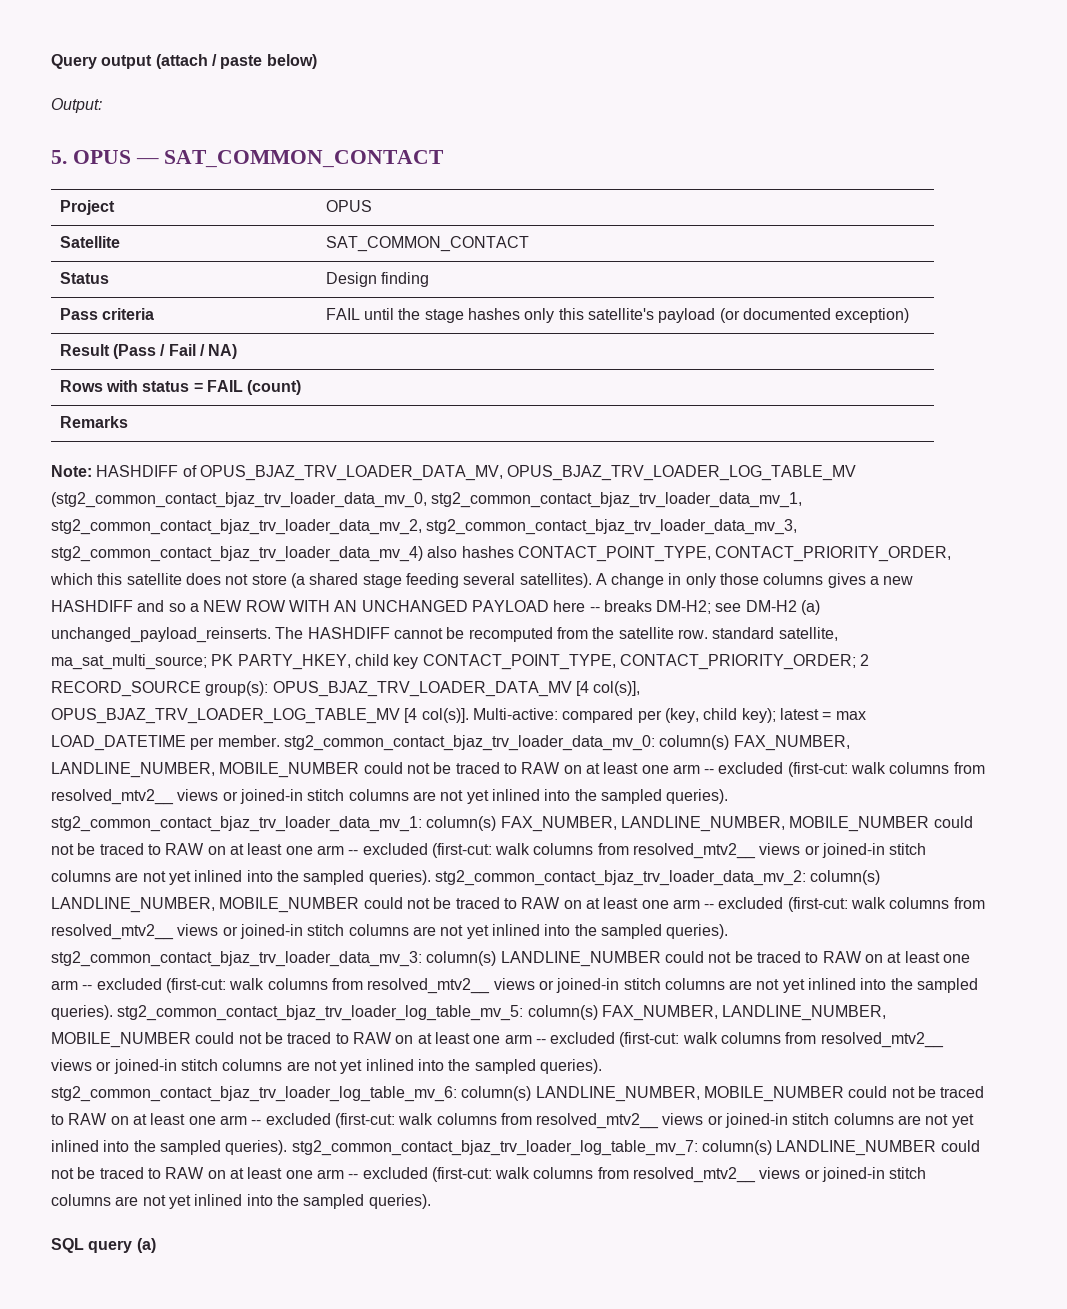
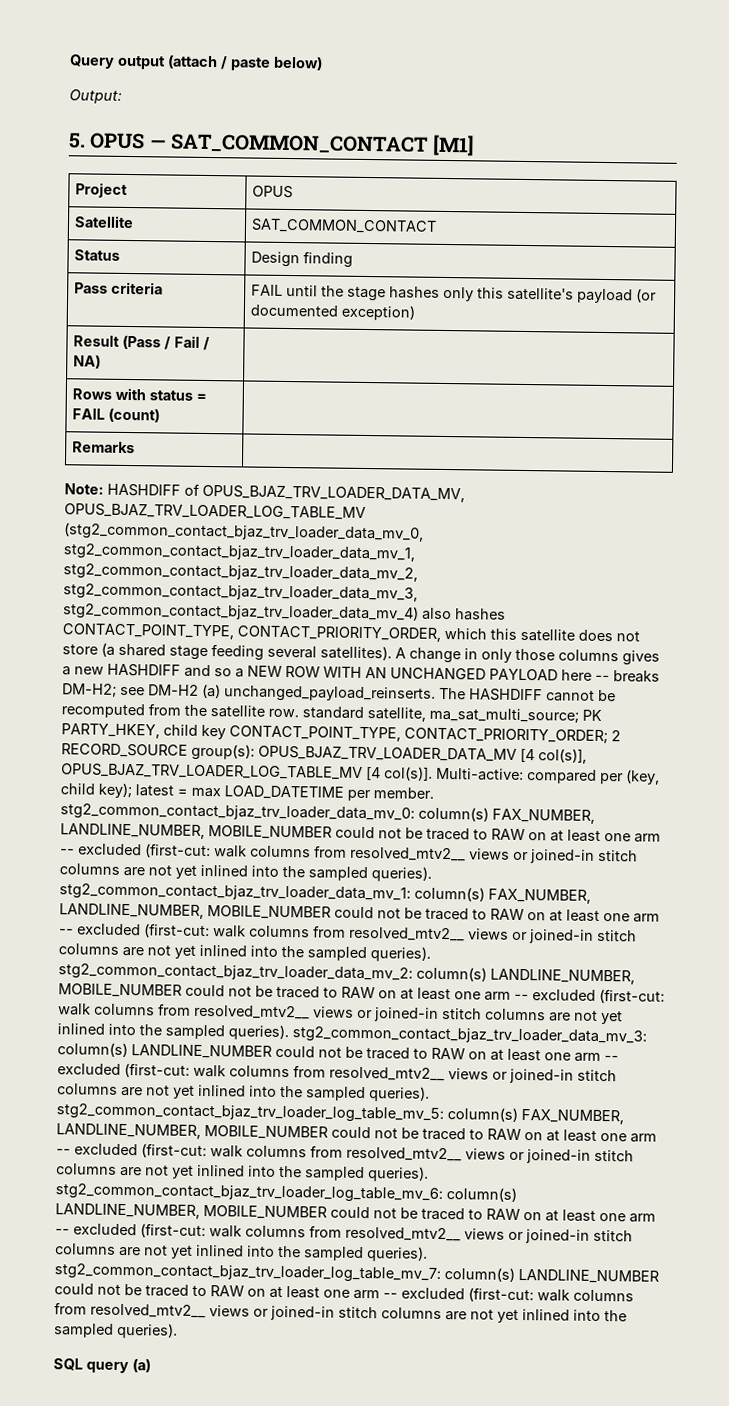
- 5. OPUS — SAT_COMMON_CONTACT
+ 5. OPUS — SAT_COMMON_CONTACT [M1]

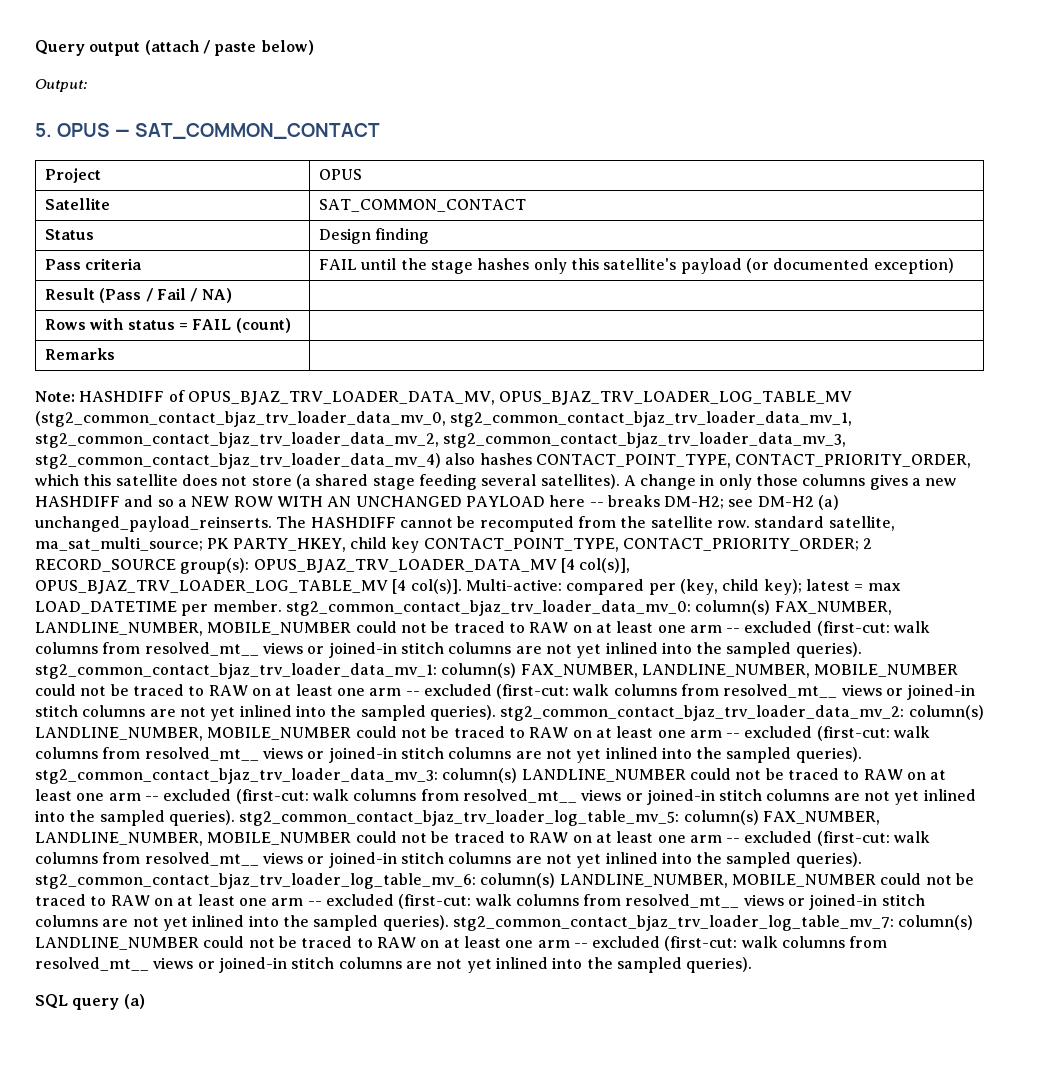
- 5. OPUS — SAT_COMMON_CONTACT [M1]
+ 5. OPUS — SAT_COMMON_CONTACT
- walk columns from resolved_mtv2__ views or joined-in stitch columns are not yet inlined into the sampled queries). stg2_common_contact_bjaz_trv_loader_data_mv_1:
+ walk columns from resolved_mt__ views or joined-in stitch columns are not yet inlined into the sampled queries). stg2_common_contact_bjaz_trv_loader_data_mv_1:
- walk columns from resolved_mtv2__ views or joined-in stitch columns are not yet inlined into the sampled queries). stg2_common_contact_bjaz_trv_loader_data_mv_2:
+ walk columns from resolved_mt__ views or joined-in stitch columns are not yet inlined into the sampled queries). stg2_common_contact_bjaz_trv_loader_data_mv_2:
- walk columns from resolved_mtv2__ views or joined-in stitch columns are not yet inlined into the sampled queries). stg2_common_contact_bjaz_trv_loader_data_mv_3:
+ walk columns from resolved_mt__ views or joined-in stitch columns are not yet inlined into the sampled queries). stg2_common_contact_bjaz_trv_loader_data_mv_3:
- walk columns from resolved_mtv2__ views or joined-in stitch columns are not yet inlined into the sampled queries). stg2_common_contact_bjaz_trv_loader_log_table_mv_5:
+ walk columns from resolved_mt__ views or joined-in stitch columns are not yet inlined into the sampled queries). stg2_common_contact_bjaz_trv_loader_log_table_mv_5:
- walk columns from resolved_mtv2__ views or joined-in stitch columns are not yet inlined into the sampled queries). stg2_common_contact_bjaz_trv_loader_log_table_mv_6:
+ walk columns from resolved_mt__ views or joined-in stitch columns are not yet inlined into the sampled queries). stg2_common_contact_bjaz_trv_loader_log_table_mv_6:
- walk columns from resolved_mtv2__ views or joined-in stitch columns are not yet inlined into the sampled queries). stg2_common_contact_bjaz_trv_loader_log_table_mv_7: column(s) LANDLINE_NUMBER could not be traced to RAW on at least one arm -- excluded (first-cut: walk columns from resolved_mtv2__ views or joined-in stitch columns are not yet inlined into the sampled queries).
+ walk columns from resolved_mt__ views or joined-in stitch columns are not yet inlined into the sampled queries). stg2_common_contact_bjaz_trv_loader_log_table_mv_7: column(s) LANDLINE_NUMBER could not be traced to RAW on at least one arm -- excluded (first-cut: walk columns from resolved_mt__ views or joined-in stitch columns are not yet inlined into the sampled queries).

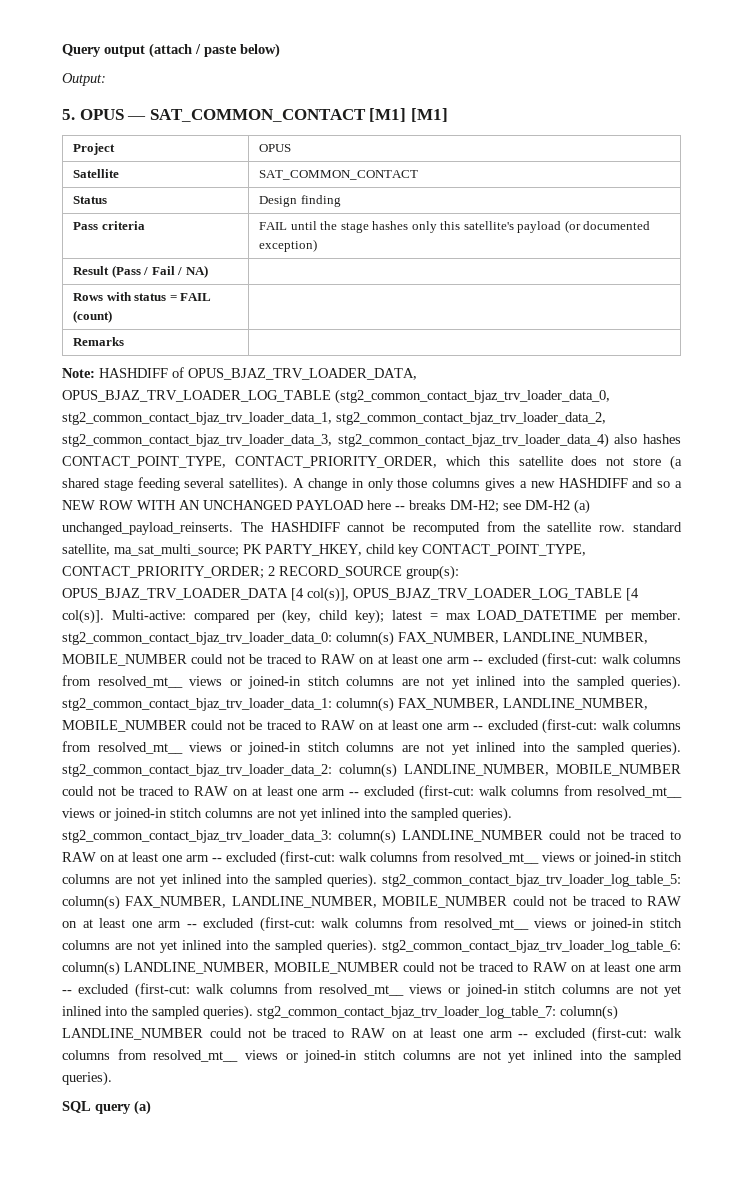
- 5. OPUS — SAT_COMMON_CONTACT
+ 5. OPUS — SAT_COMMON_CONTACT [M1] [M1]
- Note: HASHDIFF of OPUS_BJAZ_TRV_LOADER_DATA_MV, OPUS_BJAZ_TRV_LOADER_LOG_TABLE_MV (stg2_common_contact_bjaz_trv_loader_data_mv_0, stg2_common_contact_bjaz_trv_loader_data_mv_1, stg2_common_contact_bjaz_trv_loader_data_mv_2, stg2_common_contact_bjaz_trv_loader_data_mv_3, stg2_common_contact_bjaz_trv_loader_data_mv_4) also hashes CONTACT_POINT_TYPE, CONTACT_PRIORITY_ORDER, which this satellite does not store (a shared stage feeding several satellites).
+ Note: HASHDIFF of OPUS_BJAZ_TRV_LOADER_DATA, OPUS_BJAZ_TRV_LOADER_LOG_TABLE (stg2_common_contact_bjaz_trv_loader_data_0, stg2_common_contact_bjaz_trv_loader_data_1, stg2_common_contact_bjaz_trv_loader_data_2, stg2_common_contact_bjaz_trv_loader_data_3, stg2_common_contact_bjaz_trv_loader_data_4) also hashes CONTACT_POINT_TYPE, CONTACT_PRIORITY_ORDER, which this satellite does not store (a shared stage feeding several satellites).
- The HASHDIFF cannot be recomputed from the satellite row. standard satellite, ma_sat_multi_source; PK PARTY_HKEY, child key CONTACT_POINT_TYPE, CONTACT_PRIORITY_ORDER; 2 RECORD_SOURCE group(s): OPUS_BJAZ_TRV_LOADER_DATA_MV [4 col(s)], OPUS_BJAZ_TRV_LOADER_LOG_TABLE_MV [4 col(s)].
+ The HASHDIFF cannot be recomputed from the satellite row. standard satellite, ma_sat_multi_source; PK PARTY_HKEY, child key CONTACT_POINT_TYPE, CONTACT_PRIORITY_ORDER; 2 RECORD_SOURCE group(s): OPUS_BJAZ_TRV_LOADER_DATA [4 col(s)], OPUS_BJAZ_TRV_LOADER_LOG_TABLE [4 col(s)].
- latest = max LOAD_DATETIME per member. stg2_common_contact_bjaz_trv_loader_data_mv_0:
+ latest = max LOAD_DATETIME per member. stg2_common_contact_bjaz_trv_loader_data_0:
- walk columns from resolved_mt__ views or joined-in stitch columns are not yet inlined into the sampled queries). stg2_common_contact_bjaz_trv_loader_data_mv_1:
+ walk columns from resolved_mt__ views or joined-in stitch columns are not yet inlined into the sampled queries). stg2_common_contact_bjaz_trv_loader_data_1:
- walk columns from resolved_mt__ views or joined-in stitch columns are not yet inlined into the sampled queries). stg2_common_contact_bjaz_trv_loader_data_mv_2:
+ walk columns from resolved_mt__ views or joined-in stitch columns are not yet inlined into the sampled queries). stg2_common_contact_bjaz_trv_loader_data_2:
- walk columns from resolved_mt__ views or joined-in stitch columns are not yet inlined into the sampled queries). stg2_common_contact_bjaz_trv_loader_data_mv_3:
+ walk columns from resolved_mt__ views or joined-in stitch columns are not yet inlined into the sampled queries). stg2_common_contact_bjaz_trv_loader_data_3:
- walk columns from resolved_mt__ views or joined-in stitch columns are not yet inlined into the sampled queries). stg2_common_contact_bjaz_trv_loader_log_table_mv_5:
+ walk columns from resolved_mt__ views or joined-in stitch columns are not yet inlined into the sampled queries). stg2_common_contact_bjaz_trv_loader_log_table_5:
- walk columns from resolved_mt__ views or joined-in stitch columns are not yet inlined into the sampled queries). stg2_common_contact_bjaz_trv_loader_log_table_mv_6:
+ walk columns from resolved_mt__ views or joined-in stitch columns are not yet inlined into the sampled queries). stg2_common_contact_bjaz_trv_loader_log_table_6:
- walk columns from resolved_mt__ views or joined-in stitch columns are not yet inlined into the sampled queries). stg2_common_contact_bjaz_trv_loader_log_table_mv_7:
+ walk columns from resolved_mt__ views or joined-in stitch columns are not yet inlined into the sampled queries). stg2_common_contact_bjaz_trv_loader_log_table_7:

